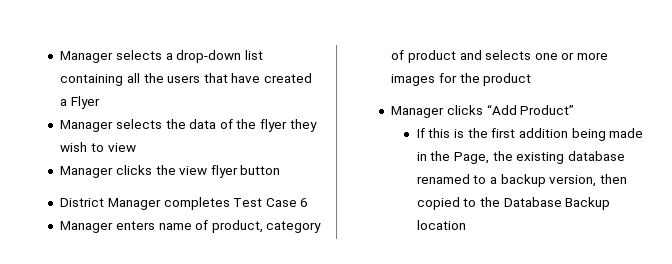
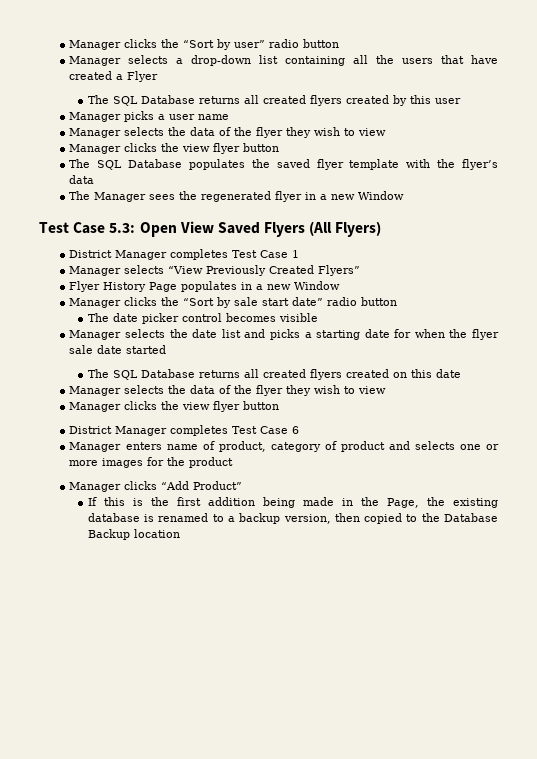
+ Manager clicks the “Sort by user” radio button
+ The SQL Database returns all created flyers created by this user
+ Manager picks a user name
+ Manager selects the data of the flyer they wish to view
+ Manager clicks the view flyer button
+ The SQL Database populates the saved flyer template with the flyer’s data
+ The Manager sees the regenerated flyer in a new Window
+ Test Case 5.3: Open View Saved Flyers (All Flyers)
+ District Manager completes Test Case 1
+ Manager selects “View Previously Created Flyers”
+ Flyer History Page populates in a new Window
+ Manager clicks the “Sort by sale start date” radio button
+ The date picker control becomes visible
+ Manager selects the date list and picks a starting date for when the flyer sale date started
+ The SQL Database returns all created flyers created on this date
- If this is the first addition being made in the Page, the existing database renamed to a backup version, then copied to the Database Backup location
+ If this is the first addition being made in the Page, the existing database is renamed to a backup version, then copied to the Database Backup location

